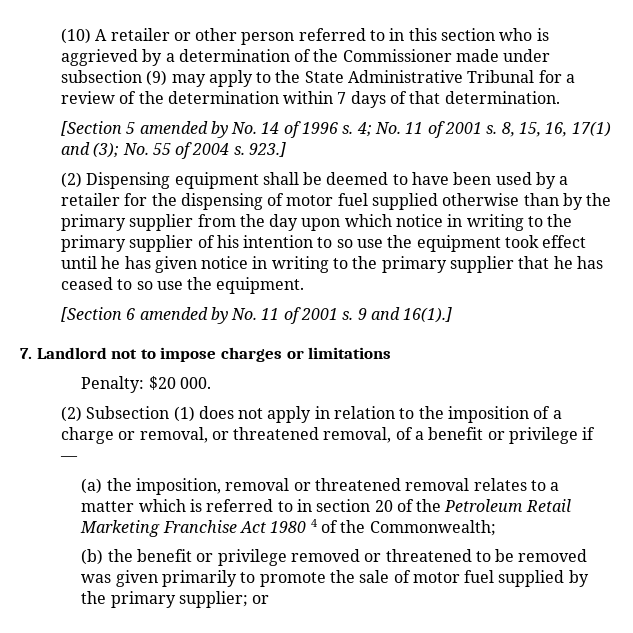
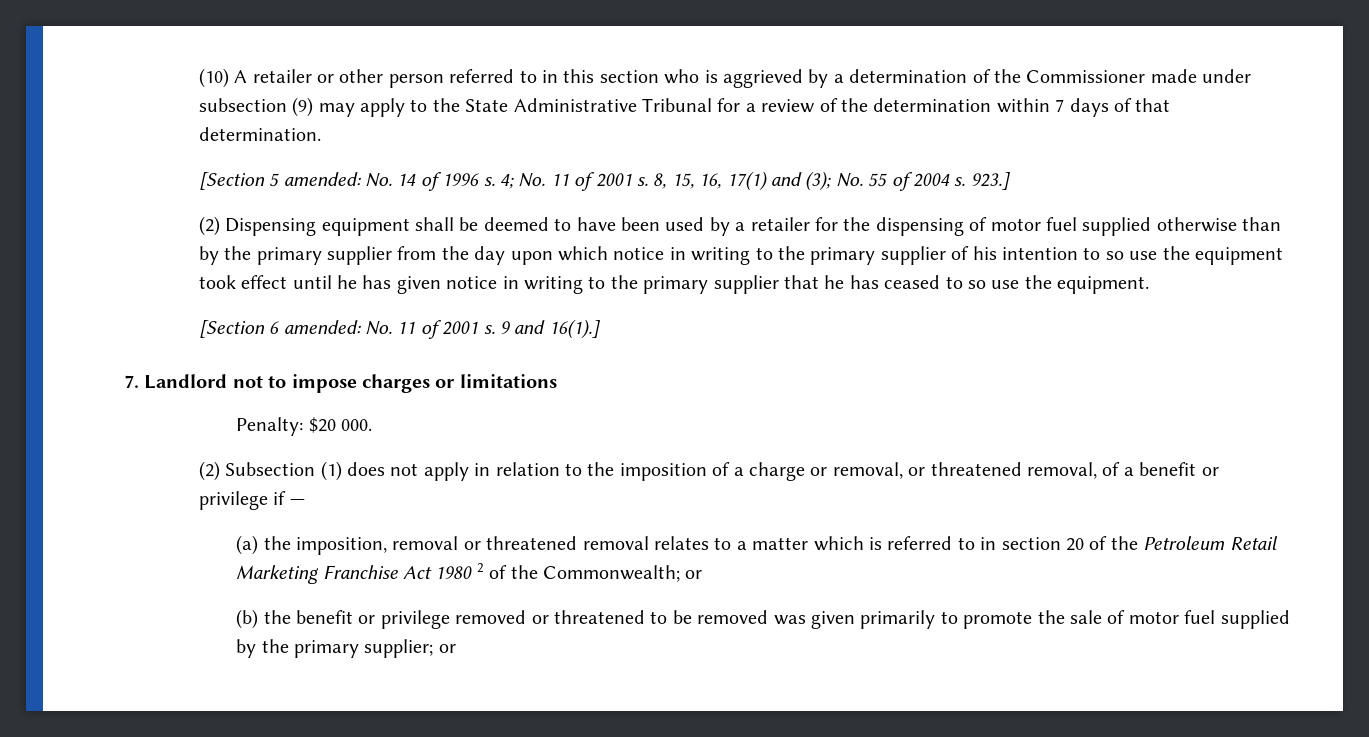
- [Section 5 amended by No. 14 of 1996 s.
+ [Section 5 amended: No. 14 of 1996 s.
- [Section 6 amended by No. 11 of 2001 s.
+ [Section 6 amended: No. 11 of 2001 s.
- (a) the imposition, removal or threatened removal relates to a matter which is referred to in section 20 of the Petroleum Retail Marketing Franchise Act 1980 4 of the Commonwealth;
+ (a) the imposition, removal or threatened removal relates to a matter which is referred to in section 20 of the Petroleum Retail Marketing Franchise Act 1980 2 of the Commonwealth; or

